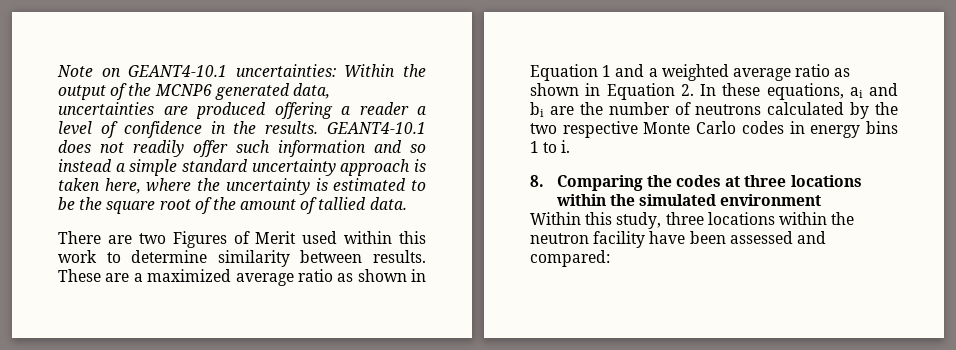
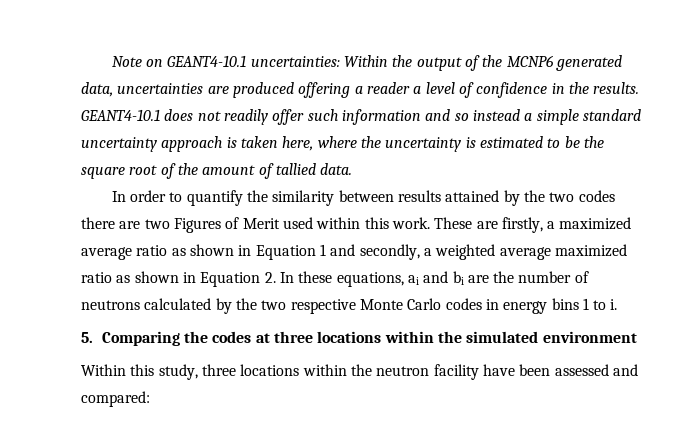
- There are two Figures of Merit used within this work to determine similarity between results.
+ In order to quantify the similarity between results attained by the two codes there are two Figures of Merit used within this work.
- These are a maximized average ratio as shown in Equation 1 and a weighted average ratio as shown in Equation 2. In these equations, ai and bi are the number of neutrons calculated by the two respective Monte Carlo codes in energy bins 1 to i.
+ These are firstly, a maximized average ratio as shown in Equation 1 and secondly, a weighted average maximized ratio as shown in Equation 2. In these equations, ai and bi are the number of neutrons calculated by the two respective Monte Carlo codes in energy bins 1 to i.
- 8. Comparing the codes at three locations within the simulated environment
+ 5. Comparing the codes at three locations within the simulated environment

